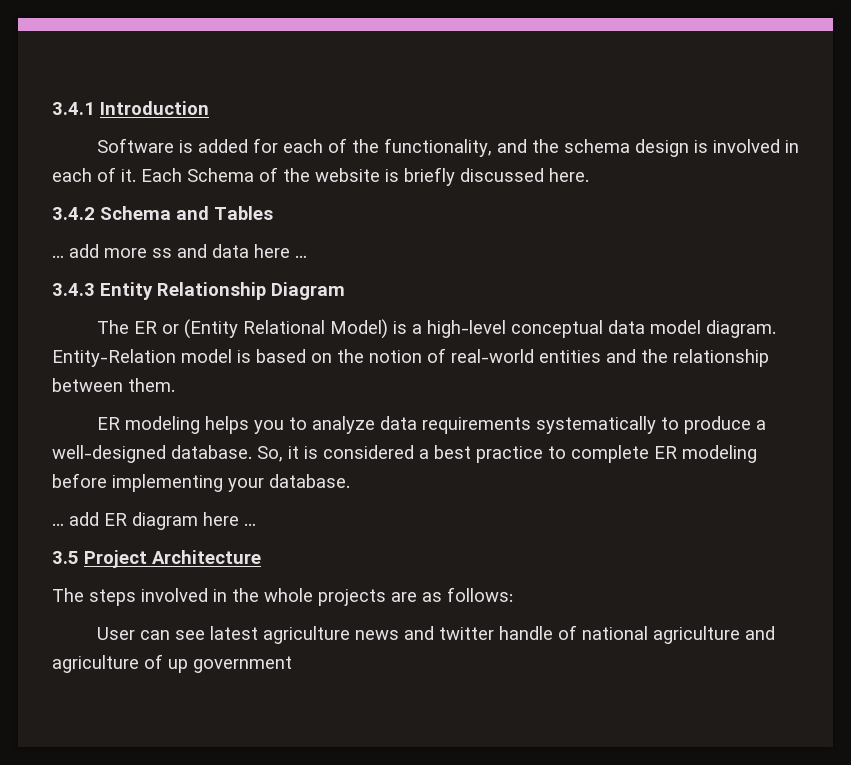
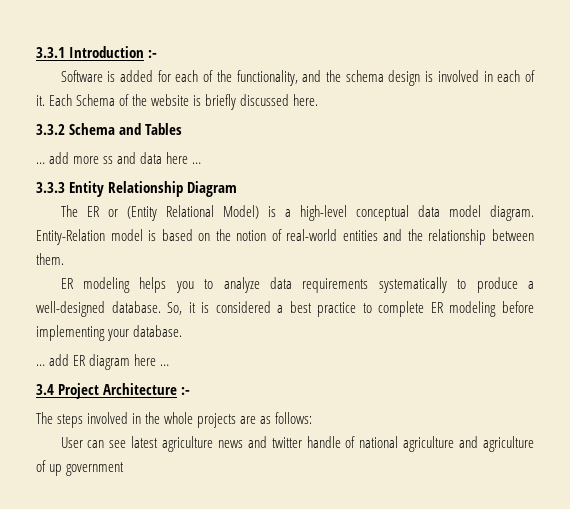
- 3.4.1 Introduction
+ 3.3.1 Introduction :-
- 3.4.2 Schema and Tables
+ 3.3.2 Schema and Tables
- 3.4.3 Entity Relationship Diagram
+ 3.3.3 Entity Relationship Diagram
- 3.5 Project Architecture
+ 3.4 Project Architecture :-

